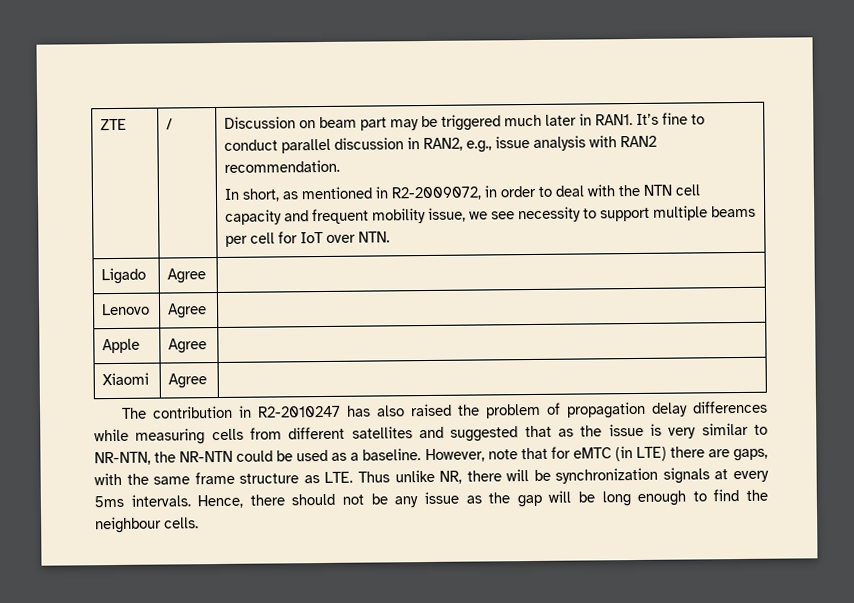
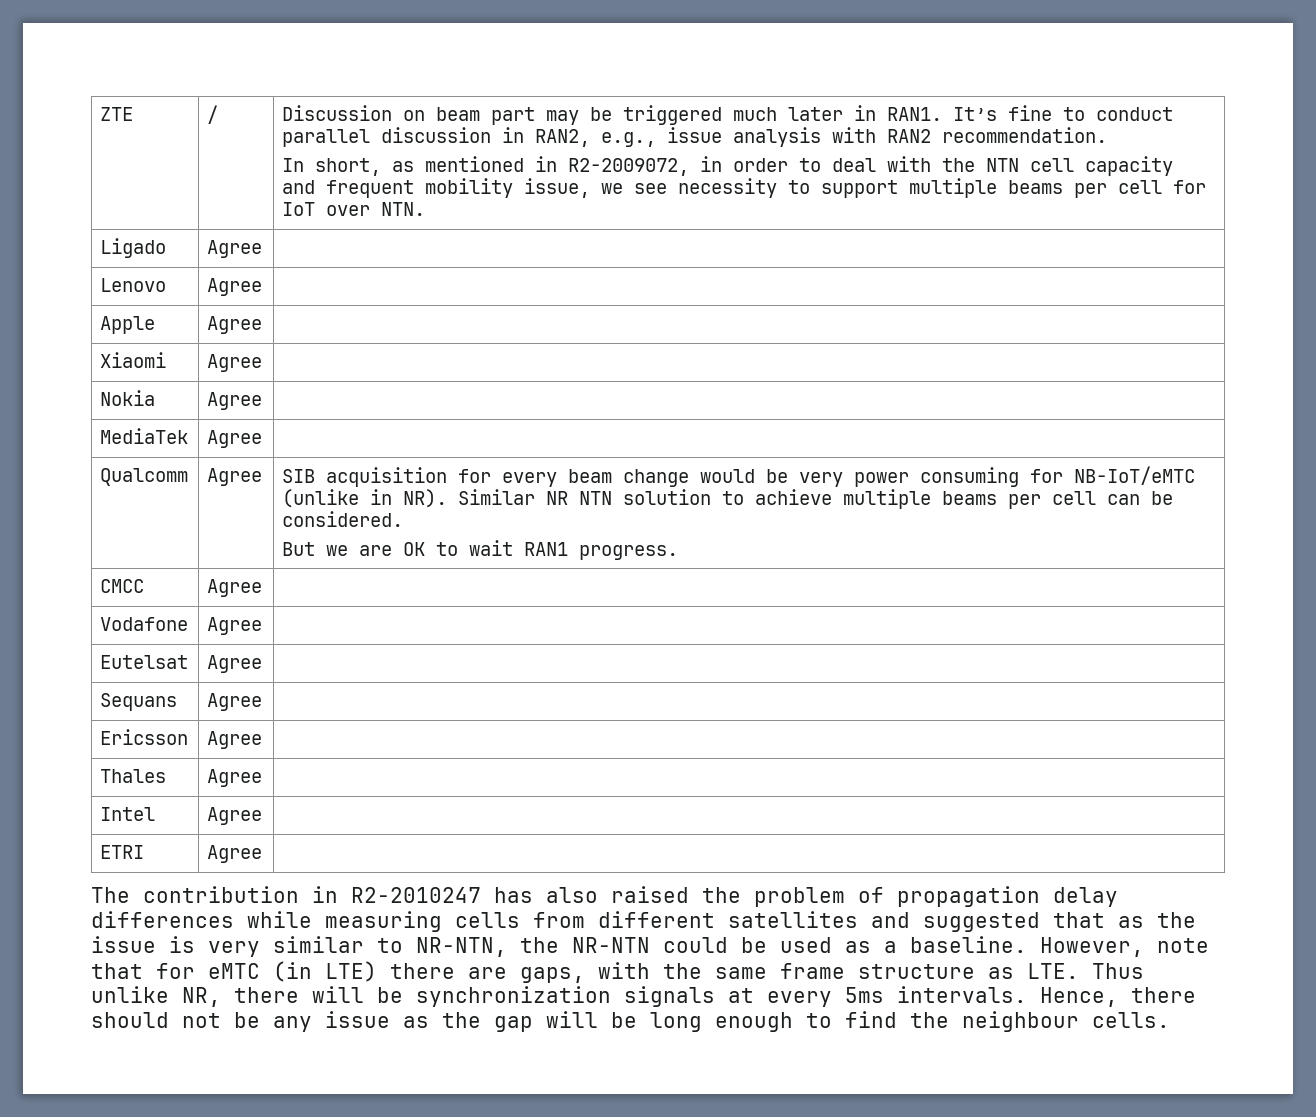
+ Nokia | Agree |
+ MediaTek | Agree |
+ Qualcomm | Agree | SIB acquisition for every beam change would be very power consuming for NB-IoT/eMTC (unlike in NR). Similar NR NTN solution to achieve multiple beams per cell can be considered.
+ But we are OK to wait RAN1 progress.
+ CMCC | Agree |
+ Vodafone | Agree |
+ Eutelsat | Agree |
+ Sequans | Agree |
+ Ericsson | Agree |
+ Thales | Agree |
+ Intel | Agree |
+ ETRI | Agree |

